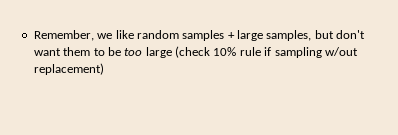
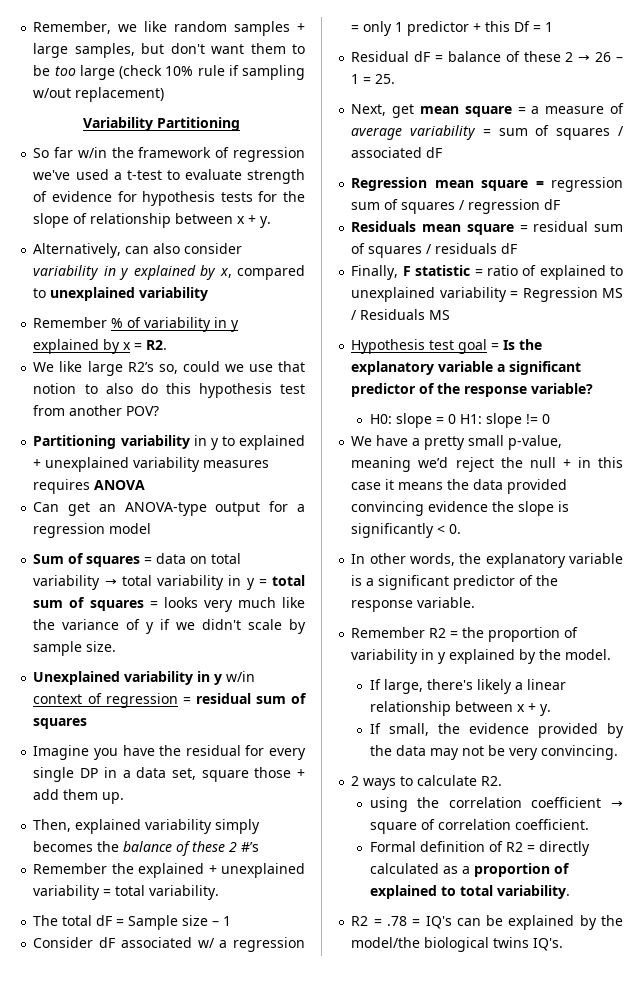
+ Variability Partitioning
+ So far w/in the framework of regression we've used a t-test to evaluate strength of evidence for hypothesis tests for the slope of relationship between x + y.
+ Alternatively, can also consider variability in y explained by x, compared to unexplained variability
+ Remember % of variability in y explained by x = R2.
+ We like large R2’s so, could we use that notion to also do this hypothesis test from another POV?
+ Partitioning variability in y to explained + unexplained variability measures requires ANOVA
+ Can get an ANOVA-type output for a regression model
+ Sum of squares = data on total variability → total variability in y = total sum of squares = looks very much like the variance of y if we didn't scale by sample size.
+ Unexplained variability in y w/in context of regression = residual sum of squares
+ Imagine you have the residual for every single DP in a data set, square those + add them up.
+ Then, explained variability simply becomes the balance of these 2 #’s
+ Remember the explained + unexplained variability = total variability.
+ The total dF = Sample size – 1
+ Consider dF associated w/ a regression = only 1 predictor + this Df = 1
+ Residual dF = balance of these 2 → 26 – 1 = 25.
+ Next, get mean square = a measure of average variability = sum of squares / associated dF
+ Regression mean square = regression sum of squares / regression dF
+ Residuals mean square = residual sum of squares / residuals dF
+ Finally, F statistic = ratio of explained to unexplained variability = Regression MS / Residuals MS
+ Hypothesis test goal = Is the explanatory variable a significant predictor of the response variable?
+ H0: slope = 0 H1: slope != 0
+ We have a pretty small p-value, meaning we’d reject the null + in this case it means the data provided convincing evidence the slope is significantly < 0.
+ In other words, the explanatory variable is a significant predictor of the response variable.
+ Remember R2 = the proportion of variability in y explained by the model.
+ If large, there's likely a linear relationship between x + y.
+ If small, the evidence provided by the data may not be very convincing.
+ 2 ways to calculate R2.
+ using the correlation coefficient → square of correlation coefficient.
+ Formal definition of R2 = directly calculated as a proportion of explained to total variability.
+ R2 = .78 = IQ's can be explained by the model/the biological twins IQ's.

